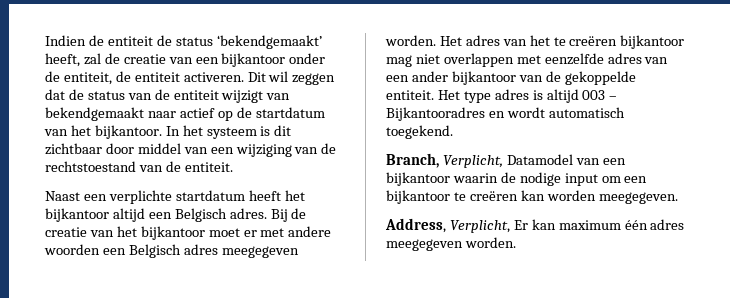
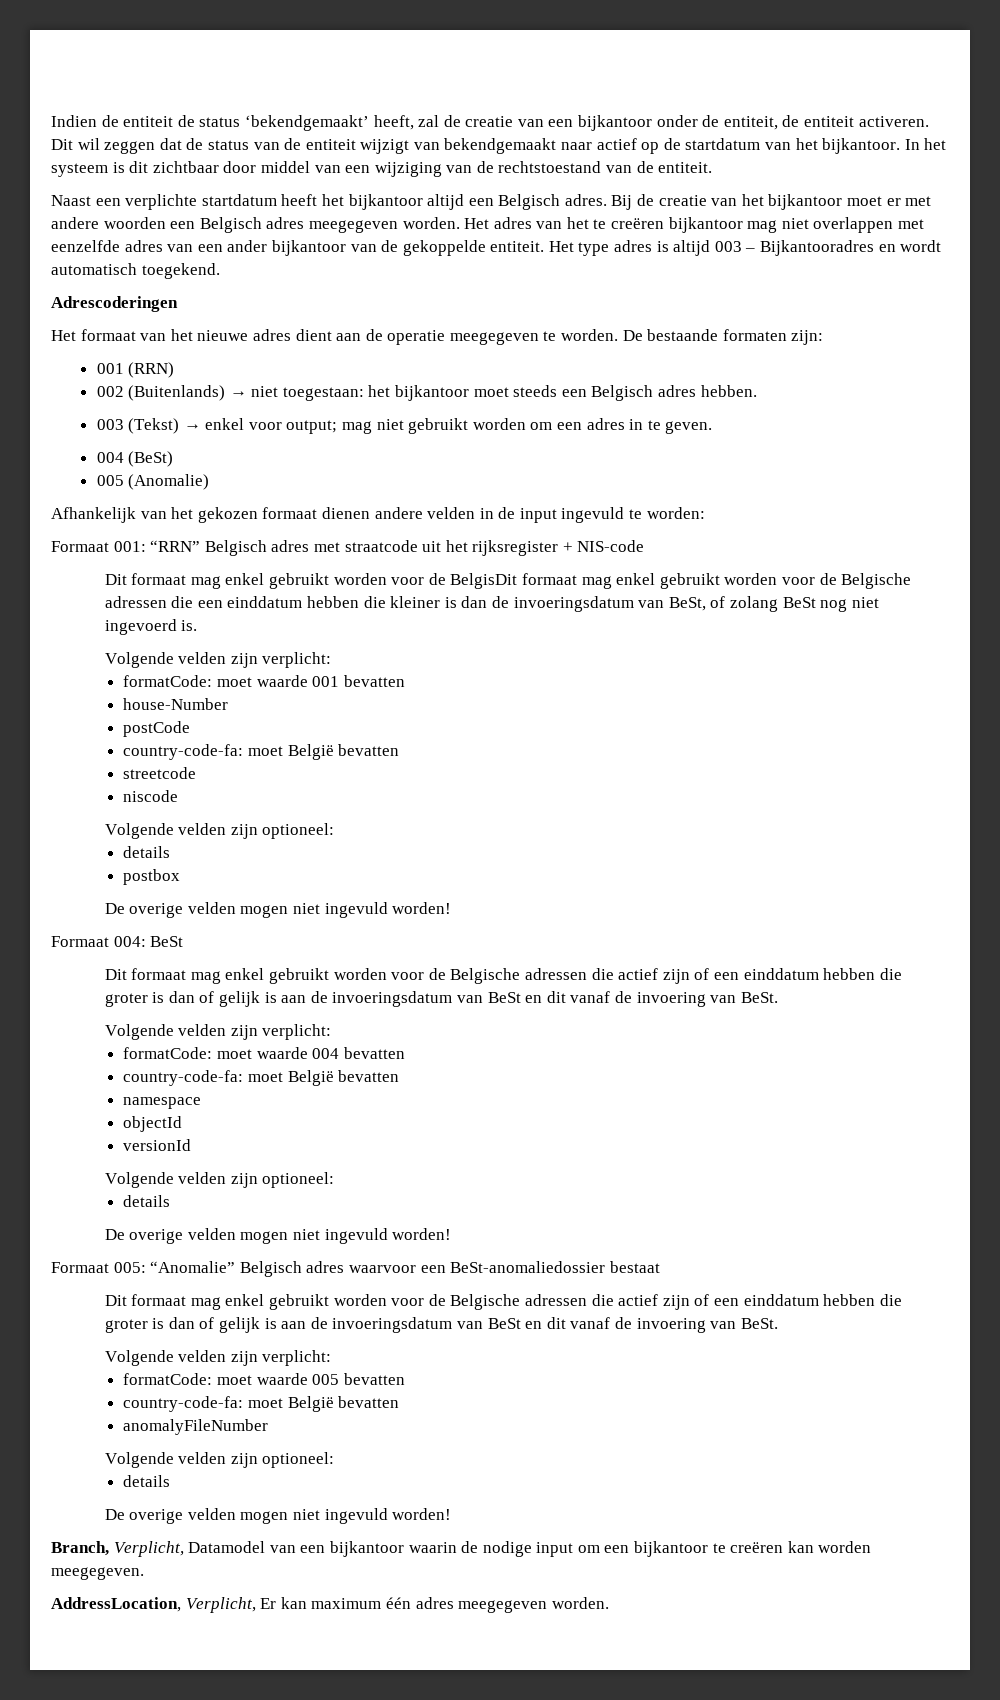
+ Adrescoderingen
+ Het formaat van het nieuwe adres dient aan de operatie meegegeven te worden. De bestaande formaten zijn:
+ 001 (RRN)
+ 002 (Buitenlands) → niet toegestaan: het bijkantoor moet steeds een Belgisch adres hebben.
+ 003 (Tekst) → enkel voor output; mag niet gebruikt worden om een adres in te geven.
+ 004 (BeSt)
+ 005 (Anomalie)
+ Afhankelijk van het gekozen formaat dienen andere velden in de input ingevuld te worden:
+ Formaat 001: “RRN” Belgisch adres met straatcode uit het rijksregister + NIS-code
+ Dit formaat mag enkel gebruikt worden voor de BelgisDit formaat mag enkel gebruikt worden voor de Belgische adressen die een einddatum hebben die kleiner is dan de invoeringsdatum van BeSt, of zolang BeSt nog niet ingevoerd is.
+ Volgende velden zijn verplicht:
+ formatCode: moet waarde 001 bevatten
+ house-Number
+ postCode
+ country-code-fa: moet België bevatten
+ streetcode
+ niscode
+ Volgende velden zijn optioneel:
+ details
+ postbox
+ De overige velden mogen niet ingevuld worden!
+ Formaat 004: BeSt
+ Dit formaat mag enkel gebruikt worden voor de Belgische adressen die actief zijn of een einddatum hebben die groter is dan of gelijk is aan de invoeringsdatum van BeSt en dit vanaf de invoering van BeSt.
+ Volgende velden zijn verplicht:
+ formatCode: moet waarde 004 bevatten
+ country-code-fa: moet België bevatten
+ namespace
+ objectId
+ versionId
+ Volgende velden zijn optioneel:
+ details
+ De overige velden mogen niet ingevuld worden!
+ Formaat 005: “Anomalie” Belgisch adres waarvoor een BeSt-anomaliedossier bestaat
+ Dit formaat mag enkel gebruikt worden voor de Belgische adressen die actief zijn of een einddatum hebben die groter is dan of gelijk is aan de invoeringsdatum van BeSt en dit vanaf de invoering van BeSt.
+ Volgende velden zijn verplicht:
+ formatCode: moet waarde 005 bevatten
+ country-code-fa: moet België bevatten
+ anomalyFileNumber
+ Volgende velden zijn optioneel:
+ details
+ De overige velden mogen niet ingevuld worden!
- Address, Verplicht, Er kan maximum één adres meegegeven worden.
+ AddressLocation, Verplicht, Er kan maximum één adres meegegeven worden.

